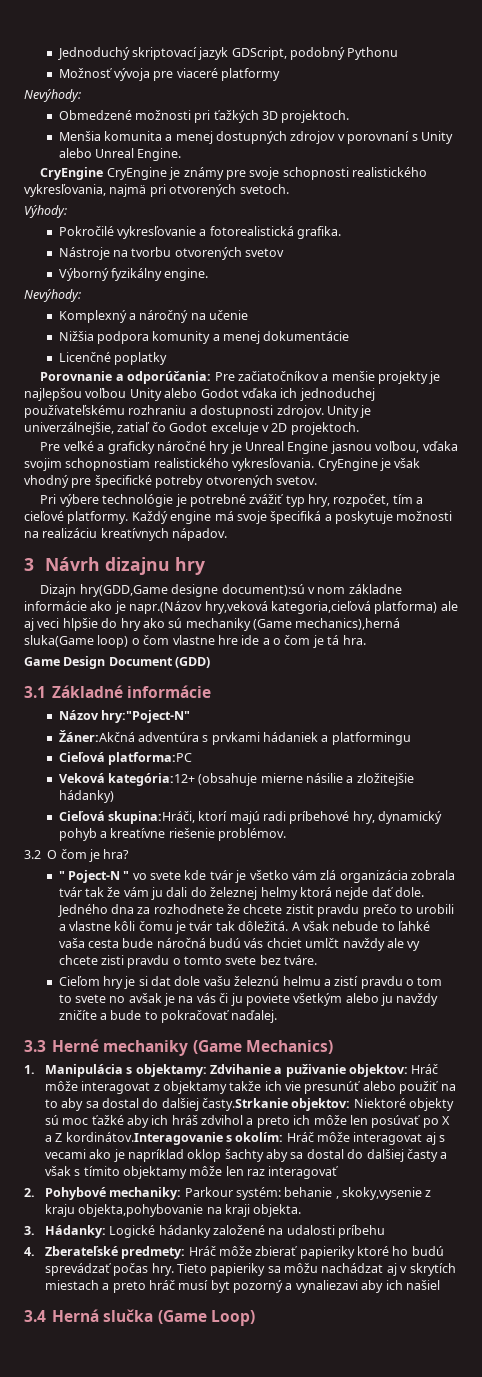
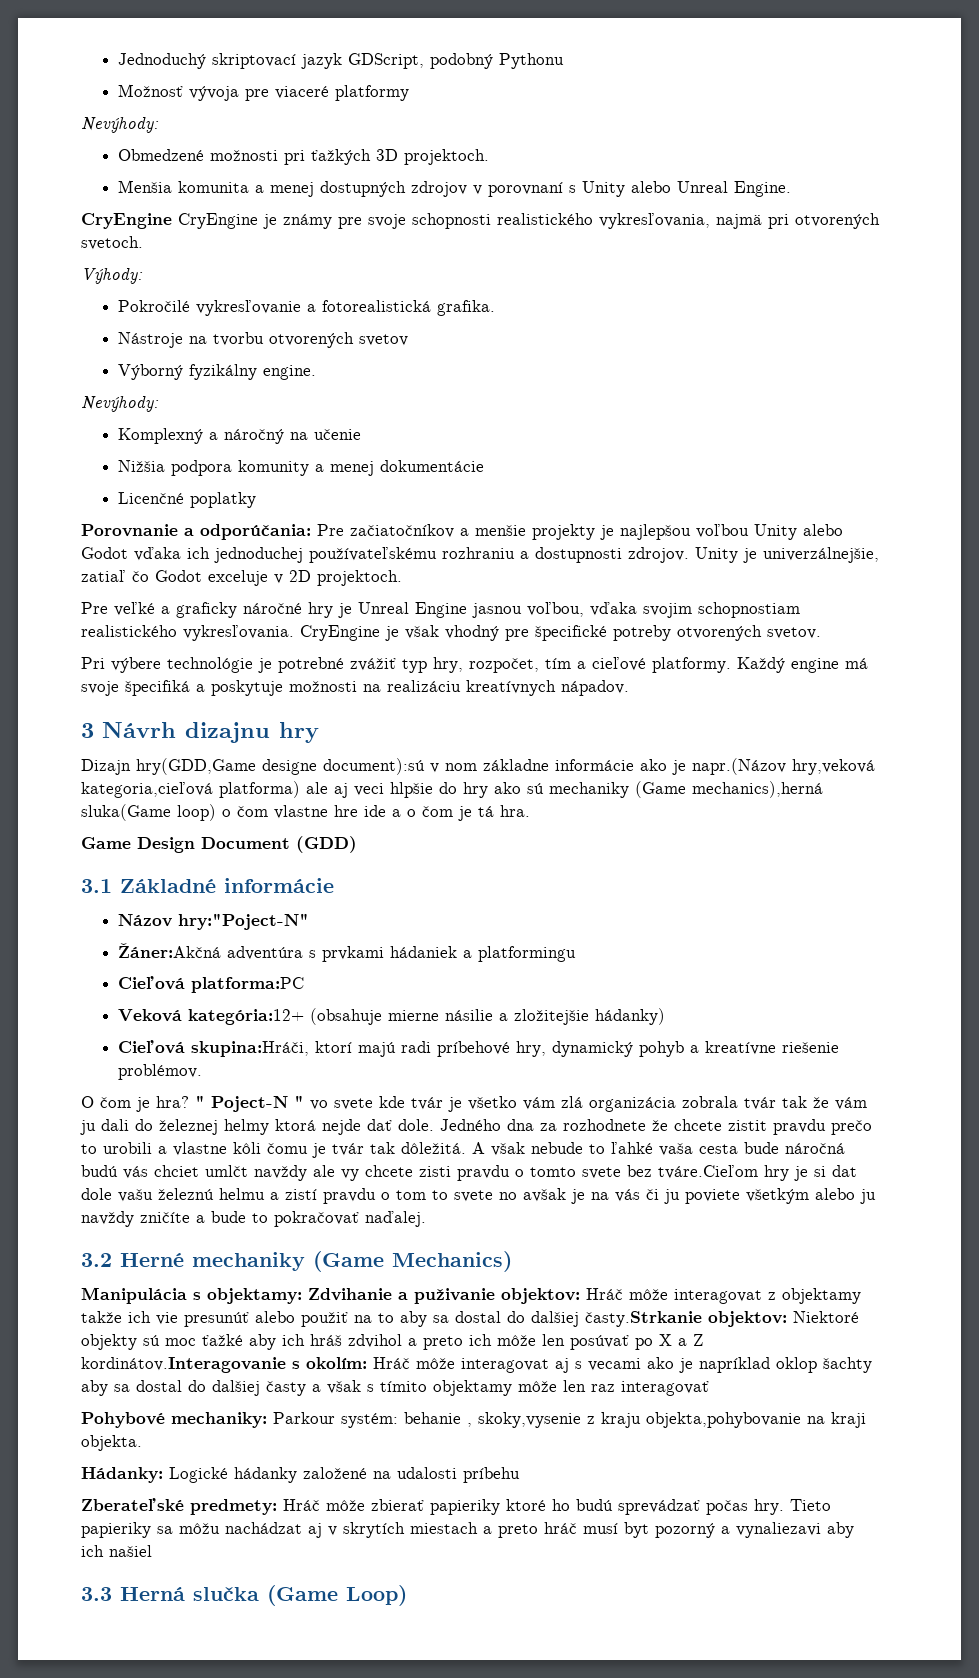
- 3.2 O čom je hra?
- " Poject-N " vo svete kde tvár je všetko vám zlá organizácia zobrala tvár tak že vám ju dali do železnej helmy ktorá nejde dať dole.
+ O čom je hra? " Poject-N " vo svete kde tvár je všetko vám zlá organizácia zobrala tvár tak že vám ju dali do železnej helmy ktorá nejde dať dole.
- A však nebude to ľahké vaša cesta bude náročná budú vás chciet umlčt navždy ale vy chcete zisti pravdu o tomto svete bez tváre.
- Cieľom hry je si dat dole vašu železnú helmu a zistí pravdu o tom to svete no avšak je na vás či ju poviete všetkým alebo ju navždy zničíte a bude to pokračovať naďalej.
+ A však nebude to ľahké vaša cesta bude náročná budú vás chciet umlčt navždy ale vy chcete zisti pravdu o tomto svete bez tváre.Cieľom hry je si dat dole vašu železnú helmu a zistí pravdu o tom to svete no avšak je na vás či ju poviete všetkým alebo ju navždy zničíte a bude to pokračovať naďalej.
- 3.3 Herné mechaniky (Game Mechanics)
+ 3.2 Herné mechaniky (Game Mechanics)
- 1. Manipulácia s objektamy:
+ Manipulácia s objektamy:
- 2. Pohybové mechaniky: Parkour systém: behanie , skoky,vysenie z kraju objekta,pohybovanie na kraji objekta.
+ Pohybové mechaniky: Parkour systém: behanie , skoky,vysenie z kraju objekta,pohybovanie na kraji objekta.
- 3. Hádanky: Logické hádanky založené na udalosti príbehu
+ Hádanky: Logické hádanky založené na udalosti príbehu
- 4. Zberateľské predmety: Hráč môže zbierať papieriky ktoré ho budú sprevádzať počas hry.
+ Zberateľské predmety: Hráč môže zbierať papieriky ktoré ho budú sprevádzať počas hry.
- 3.4 Herná slučka (Game Loop)
+ 3.3 Herná slučka (Game Loop)

